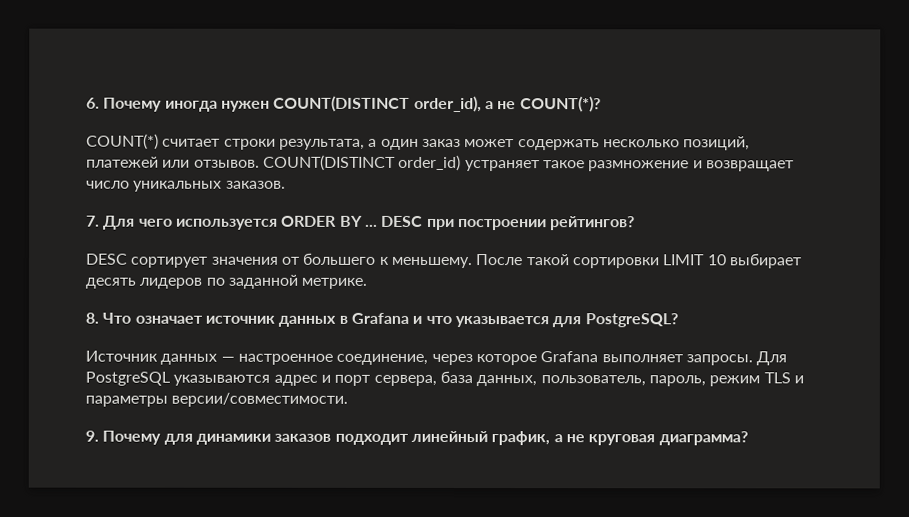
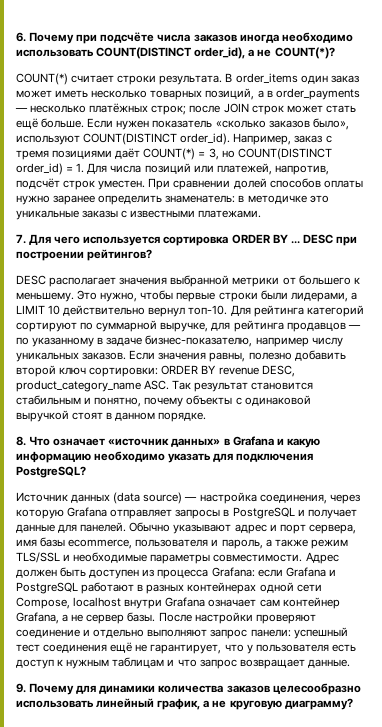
- 6. Почему иногда нужен COUNT(DISTINCT order_id), а не COUNT(*)?
+ 6. Почему при подсчёте числа заказов иногда необходимо использовать COUNT(DISTINCT order_id), а не COUNT(*)?
- COUNT(*) считает строки результата, а один заказ может содержать несколько позиций, платежей или отзывов. COUNT(DISTINCT order_id) устраняет такое размножение и возвращает число уникальных заказов.
+ COUNT(*) считает строки результата. В order_items один заказ может иметь несколько товарных позиций, а в order_payments — несколько платёжных строк; после JOIN строк может стать ещё больше. Если нужен показатель «сколько заказов было», используют COUNT(DISTINCT order_id). Например, заказ с тремя позициями даёт COUNT(*) = 3, но COUNT(DISTINCT order_id) = 1. Для числа позиций или платежей, напротив, подсчёт строк уместен. При сравнении долей способов оплаты нужно заранее определить знаменатель: в методичке это уникальные заказы с известными платежами.
- 7. Для чего используется ORDER BY ...
+ 7. Для чего используется сортировка ORDER BY ...
- DESC сортирует значения от большего к меньшему. После такой сортировки LIMIT 10 выбирает десять лидеров по заданной метрике.
+ DESC располагает значения выбранной метрики от большего к меньшему. Это нужно, чтобы первые строки были лидерами, а LIMIT 10 действительно вернул топ-10. Для рейтинга категорий сортируют по суммарной выручке, для рейтинга продавцов — по указанному в задаче бизнес-показателю, например числу уникальных заказов. Если значения равны, полезно добавить второй ключ сортировки: ORDER BY revenue DESC, product_category_name ASC. Так результат становится стабильным и понятно, почему объекты с одинаковой выручкой стоят в данном порядке.
- 8. Что означает источник данных в Grafana и что указывается для PostgreSQL?
- Источник данных — настроенное соединение, через которое Grafana выполняет запросы. Для PostgreSQL указываются адрес и порт сервера, база данных, пользователь, пароль, режим TLS и параметры версии/совместимости.
+ 8. Что означает «источник данных» в Grafana и какую информацию необходимо указать для подключения PostgreSQL?
+ Источник данных (data source) — настройка соединения, через которую Grafana отправляет запросы в PostgreSQL и получает данные для панелей. Обычно указывают адрес и порт сервера, имя базы ecommerce, пользователя и пароль, а также режим TLS/SSL и необходимые параметры совместимости. Адрес должен быть доступен из процесса Grafana: если Grafana и PostgreSQL работают в разных контейнерах одной сети Compose, localhost внутри Grafana означает сам контейнер Grafana, а не сервер базы. После настройки проверяют соединение и отдельно выполняют запрос панели: успешный тест соединения ещё не гарантирует, что у пользователя есть доступ к нужным таблицам и что запрос возвращает данные.
- 9. Почему для динамики заказов подходит линейный график, а не круговая диаграмма?
+ 9. Почему для динамики количества заказов целесообразно использовать линейный график, а не круговую диаграмму?

